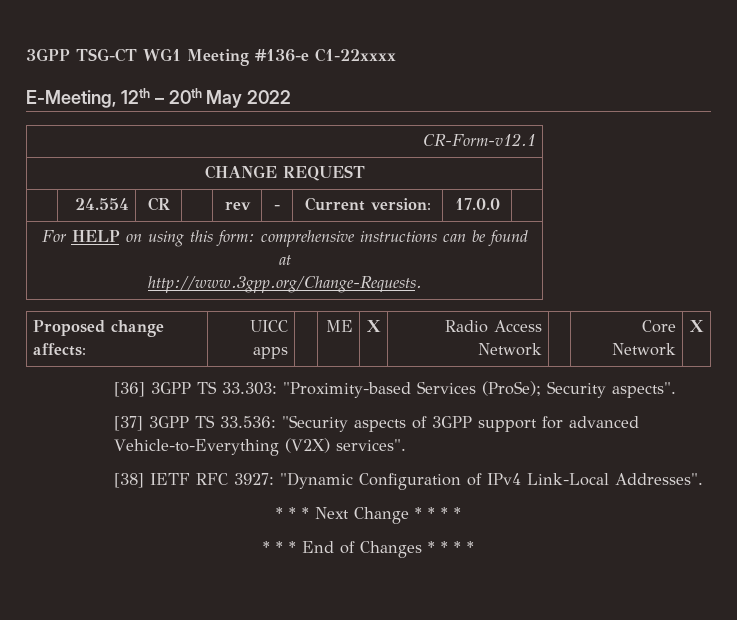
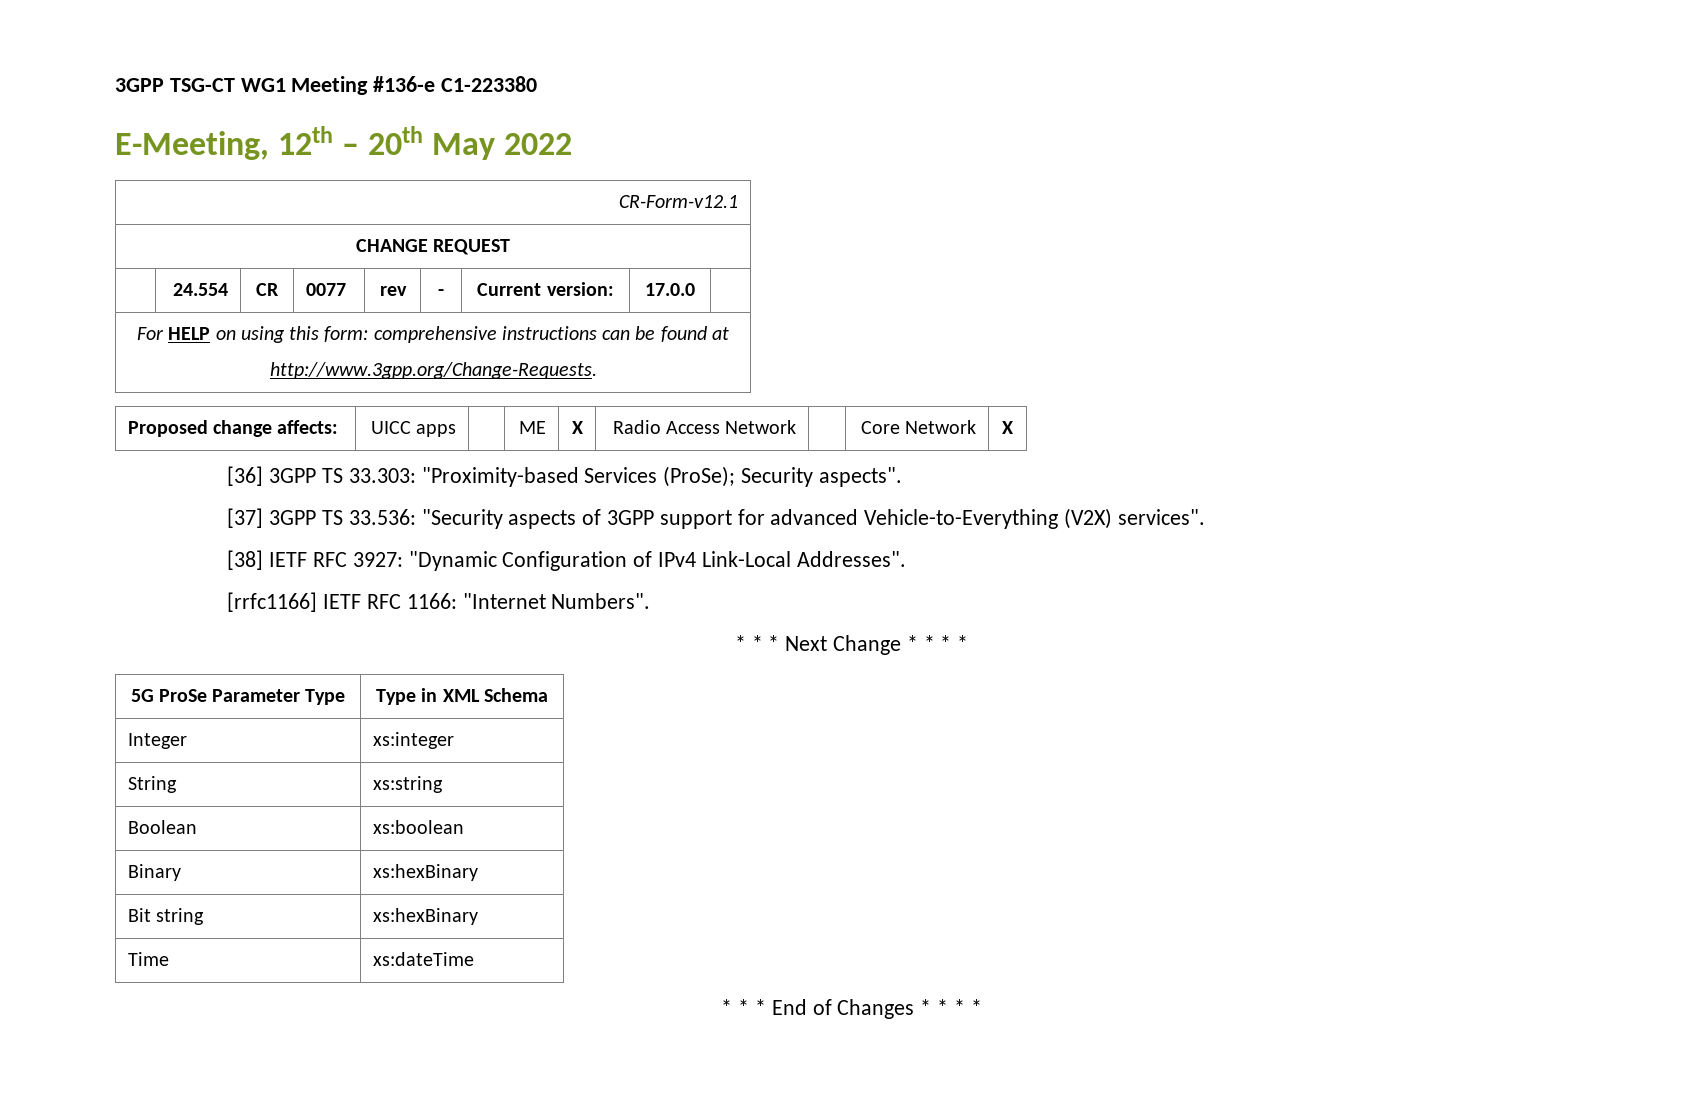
- 3GPP TSG-CT WG1 Meeting #136-e C1-22xxxx
+ 3GPP TSG-CT WG1 Meeting #136-e C1-223380
- | 24.554 | CR | | rev | - | Current version: | 17.0.0 |
+ | 24.554 | CR | 0077 | rev | - | Current version: | 17.0.0 |
+ [rrfc1166] IETF RFC 1166: "Internet Numbers".
+ 5G ProSe Parameter Type | Type in XML Schema
+ Integer | xs:integer
+ String | xs:string
+ Boolean | xs:boolean
+ Binary | xs:hexBinary
+ Bit string | xs:hexBinary
+ Time | xs:dateTime

